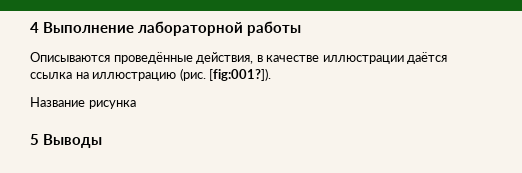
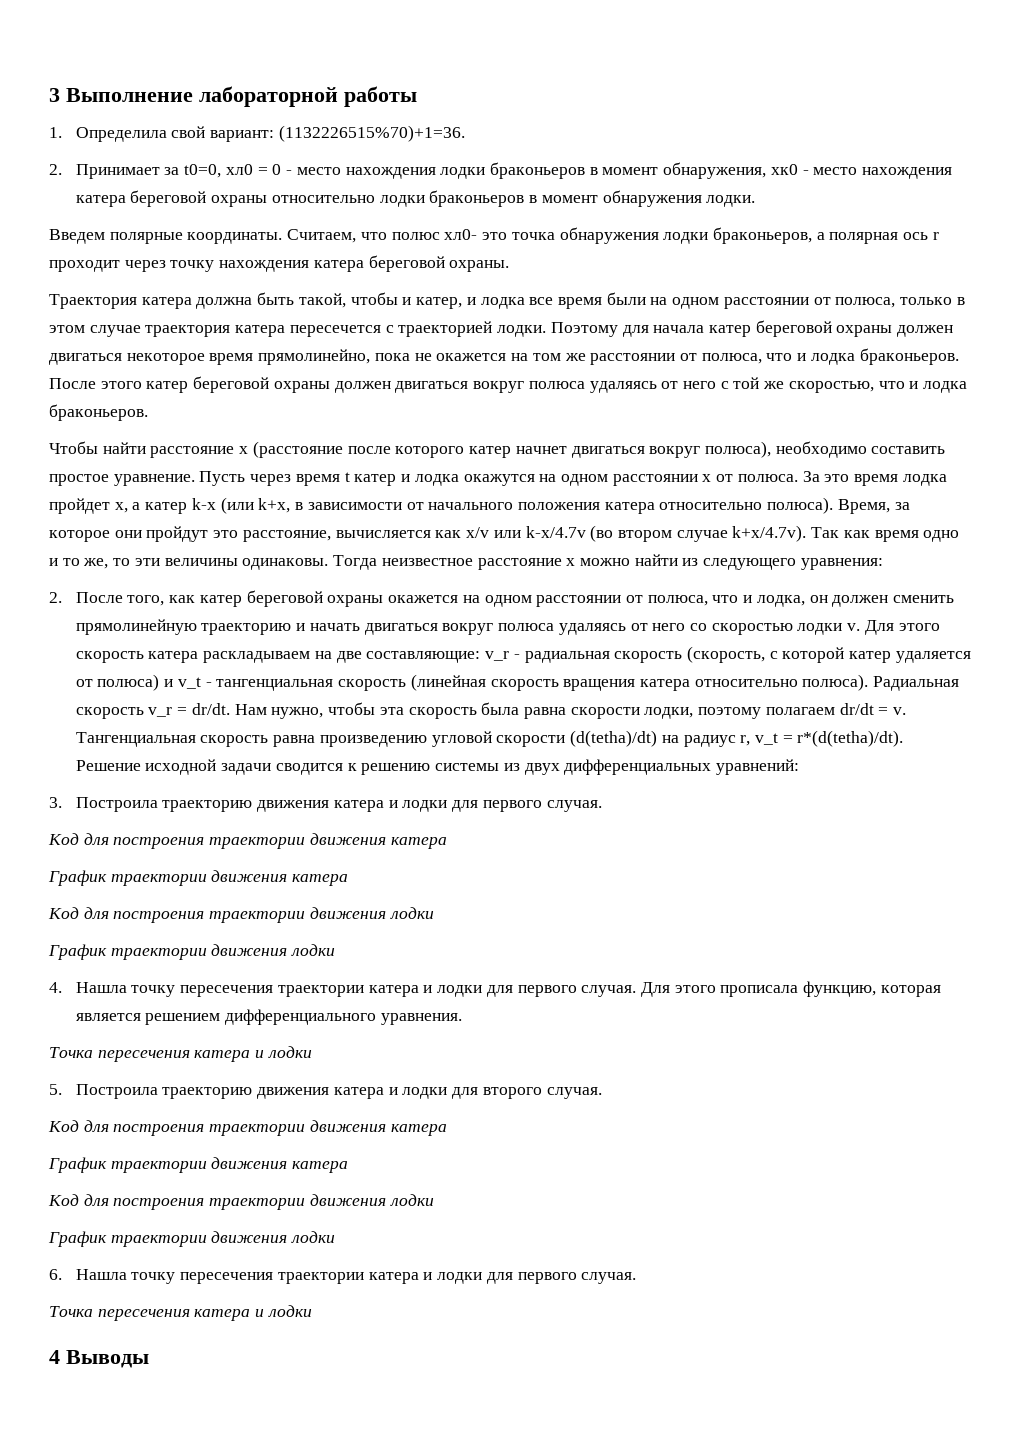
- 4 Выполнение лабораторной работы
+ 3 Выполнение лабораторной работы
- Описываются проведённые действия, в качестве иллюстрации даётся ссылка на иллюстрацию (рис. [fig:001?]).
- Название рисунка
- 5 Выводы
+ 1. Определила свой вариант: (1132226515%70)+1=36.
+ 2. Принимает за t0=0, xл0 = 0 - место нахождения лодки браконьеров в момент обнаружения, xк0 - место нахождения катера береговой охраны относительно лодки браконьеров в момент обнаружения лодки.
+ Введем полярные координаты. Считаем, что полюс xл0- это точка обнаружения лодки браконьеров, а полярная ось r проходит через точку нахождения катера береговой охраны.
+ Траектория катера должна быть такой, чтобы и катер, и лодка все время были на одном расстоянии от полюса, только в этом случае траектория катера пересечется с траекторией лодки. Поэтому для начала катер береговой охраны должен двигаться некоторое время прямолинейно, пока не окажется на том же расстоянии от полюса, что и лодка браконьеров. После этого катер береговой охраны должен двигаться вокруг полюса удаляясь от него с той же скоростью, что и лодка браконьеров.
+ Чтобы найти расстояние x (расстояние после которого катер начнет двигаться вокруг полюса), необходимо составить простое уравнение. Пусть через время t катер и лодка окажутся на одном расстоянии x от полюса. За это время лодка пройдет x, а катер k-x (или k+x, в зависимости от начального положения катера относительно полюса). Время, за которое они пройдут это расстояние, вычисляется как x/v или k-x/4.7v (во втором случае k+x/4.7v). Так как время одно и то же, то эти величины одинаковы. Тогда неизвестное расстояние x можно найти из следующего уравнения:
+ 2. После того, как катер береговой охраны окажется на одном расстоянии от полюса, что и лодка, он должен сменить прямолинейную траекторию и начать двигаться вокруг полюса удаляясь от него со скоростью лодки v. Для этого скорость катера раскладываем на две составляющие: v_r - радиальная скорость (скорость, с которой катер удаляется от полюса) и v_t - тангенциальная скорость (линейная скорость вращения катера относительно полюса). Радиальная скорость v_r = dr/dt. Нам нужно, чтобы эта скорость была равна скорости лодки, поэтому полагаем dr/dt = v. Тангенциальная скорость равна произведению угловой скорости (d(tetha)/dt) на радиус r, v_t = r*(d(tetha)/dt). Решение исходной задачи сводится к решению системы из двух дифференциальных уравнений:
+ 3. Построила траекторию движения катера и лодки для первого случая.
+ Код для построения траектории движения катера
+ График траектории движения катера
+ Код для построения траектории движения лодки
+ График траектории движения лодки
+ 4. Нашла точку пересечения траектории катера и лодки для первого случая. Для этого прописала функцию, которая является решением дифференциального уравнения.
+ Точка пересечения катера и лодки
+ 5. Построила траекторию движения катера и лодки для второго случая.
+ Код для построения траектории движения катера
+ График траектории движения катера
+ Код для построения траектории движения лодки
+ График траектории движения лодки
+ 6. Нашла точку пересечения траектории катера и лодки для первого случая.
+ Точка пересечения катера и лодки
+ 4 Выводы

